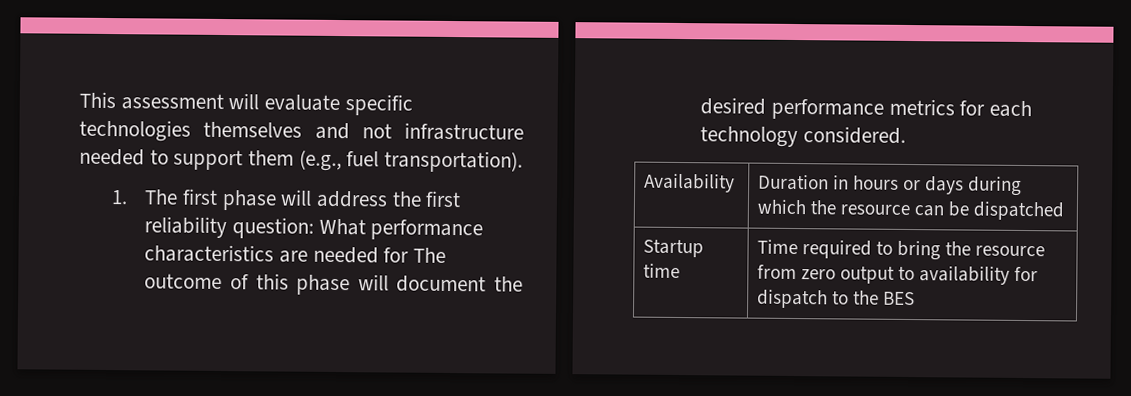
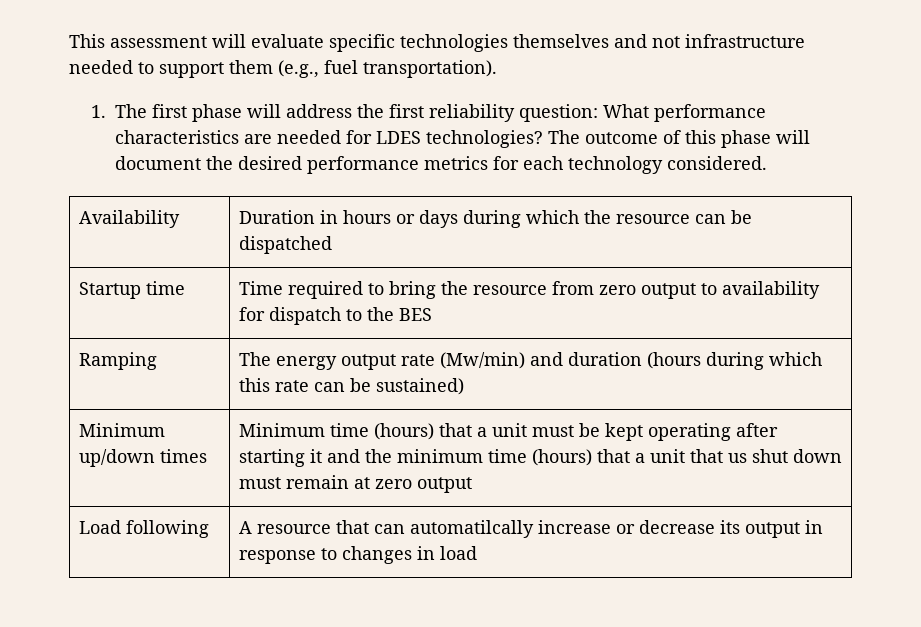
- 1. The first phase will address the first reliability question: What performance characteristics are needed for The outcome of this phase will document the desired performance metrics for each technology considered.
+ 1. The first phase will address the first reliability question: What performance characteristics are needed for LDES technologies? The outcome of this phase will document the desired performance metrics for each technology considered.
+ Ramping | The energy output rate (Mw/min) and duration (hours during which this rate can be sustained)
+ Minimum up/down times | Minimum time (hours) that a unit must be kept operating after starting it and the minimum time (hours) that a unit that us shut down must remain at zero output
+ Load following | A resource that can automatilcally increase or decrease its output in response to changes in load

